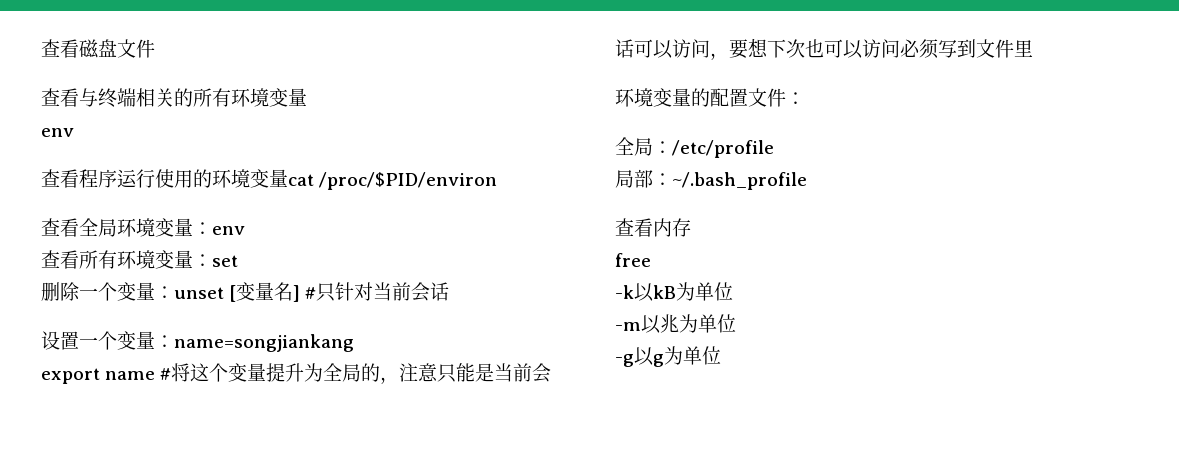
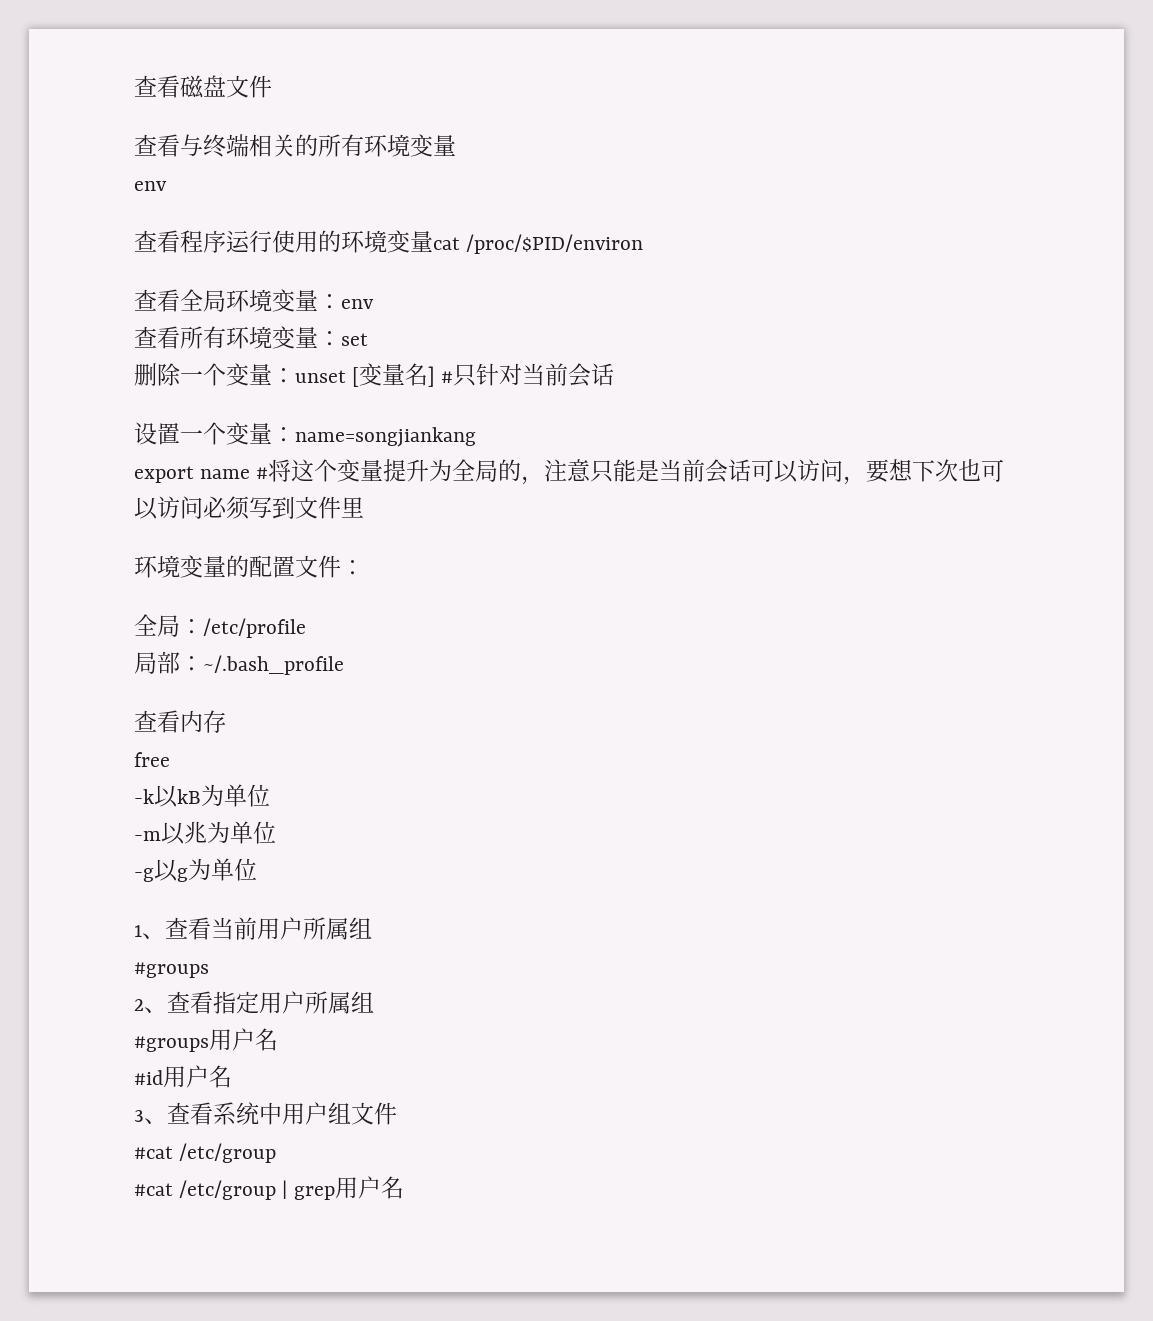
+ 1、查看当前用户所属组
+ #groups
+ 2、查看指定用户所属组
+ #groups用户名
+ #id用户名
+ 3、查看系统中用户组文件
+ #cat /etc/group
+ #cat /etc/group | grep用户名

